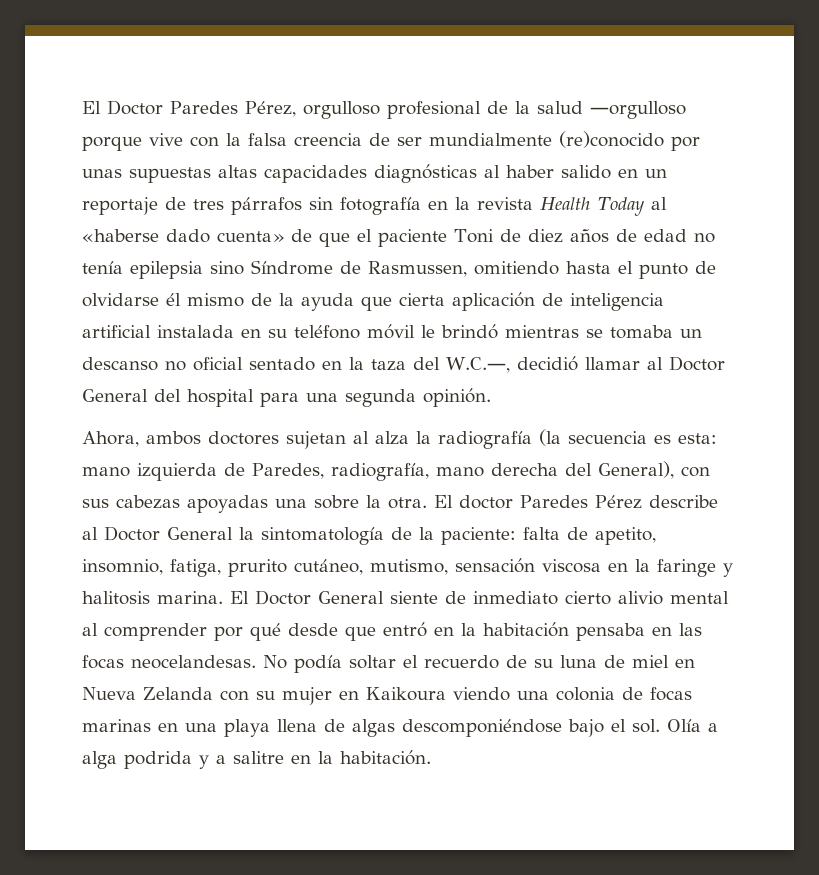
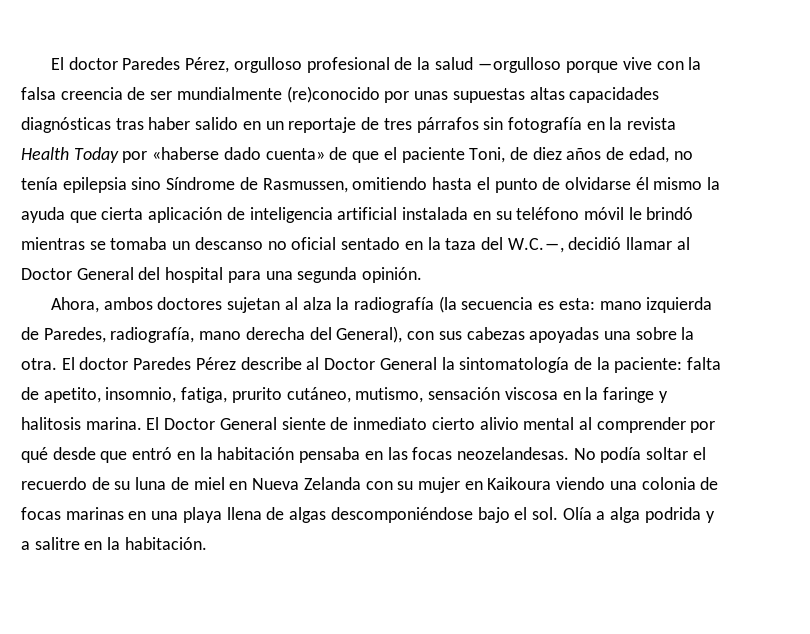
- El Doctor Paredes Pérez, orgulloso profesional de la salud ―orgulloso porque vive con la falsa creencia de ser mundialmente (re)conocido por unas supuestas altas capacidades diagnósticas al haber salido en un reportaje de tres párrafos sin fotografía en la revista Health Today al «haberse dado cuenta» de que el paciente Toni de diez años de edad no tenía epilepsia sino Síndrome de Rasmussen, omitiendo hasta el punto de olvidarse él mismo de la ayuda que cierta aplicación de inteligencia artificial instalada en su teléfono móvil le brindó mientras se tomaba un descanso no oficial sentado en la taza del W.C.―, decidió llamar al Doctor General del hospital para una segunda opinión.
+ El doctor Paredes Pérez, orgulloso profesional de la salud ―orgulloso porque vive con la falsa creencia de ser mundialmente (re)conocido por unas supuestas altas capacidades diagnósticas tras haber salido en un reportaje de tres párrafos sin fotografía en la revista Health Today por «haberse dado cuenta» de que el paciente Toni, de diez años de edad, no tenía epilepsia sino Síndrome de Rasmussen, omitiendo hasta el punto de olvidarse él mismo la ayuda que cierta aplicación de inteligencia artificial instalada en su teléfono móvil le brindó mientras se tomaba un descanso no oficial sentado en la taza del W.C.―, decidió llamar al Doctor General del hospital para una segunda opinión.
- El Doctor General siente de inmediato cierto alivio mental al comprender por qué desde que entró en la habitación pensaba en las focas neocelandesas.
+ El Doctor General siente de inmediato cierto alivio mental al comprender por qué desde que entró en la habitación pensaba en las focas neozelandesas.

